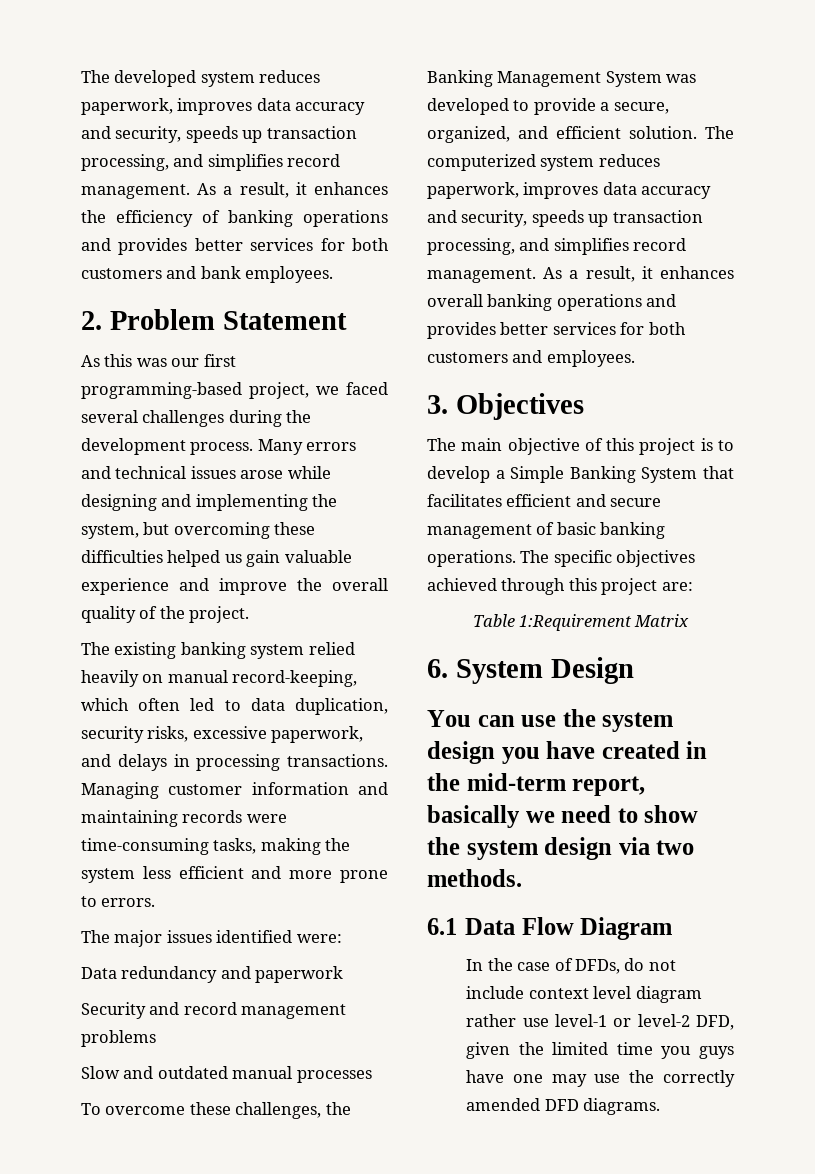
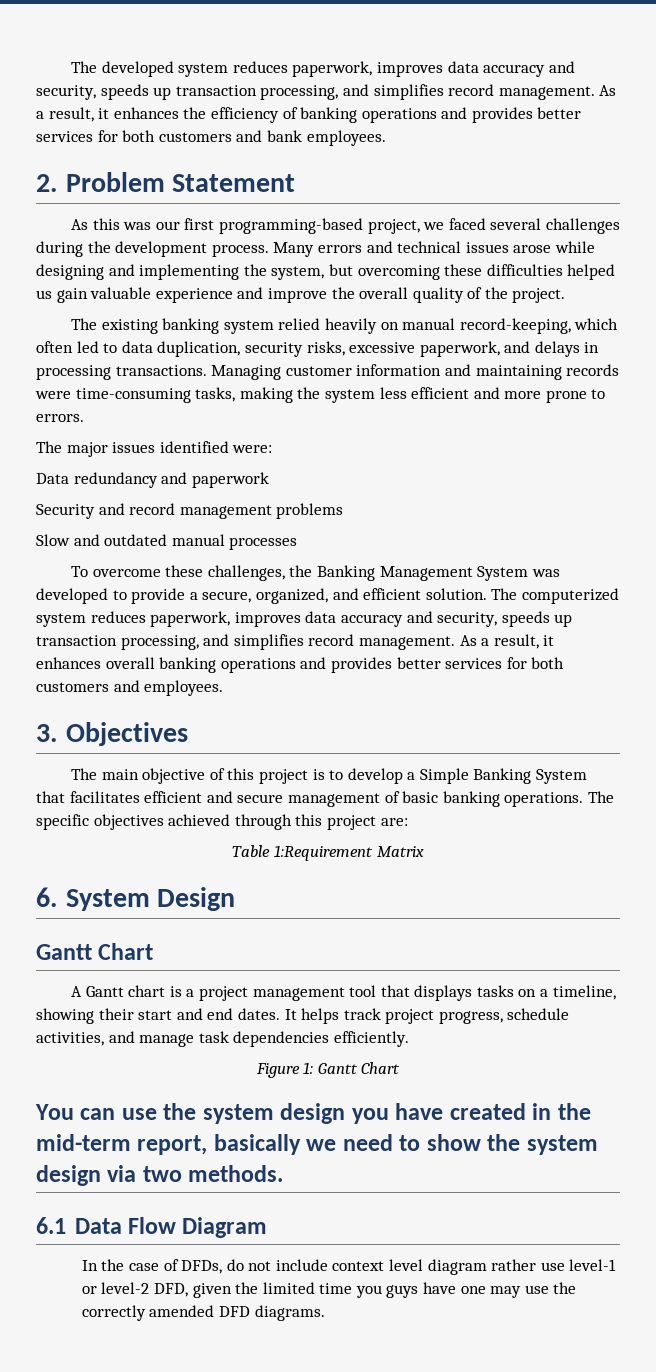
  6. System Design
+ Gantt Chart
+ A Gantt chart is a project management tool that displays tasks on a timeline, showing their start and end dates. It helps track project progress, schedule activities, and manage task dependencies efficiently.
+ Figure 1: Gantt Chart

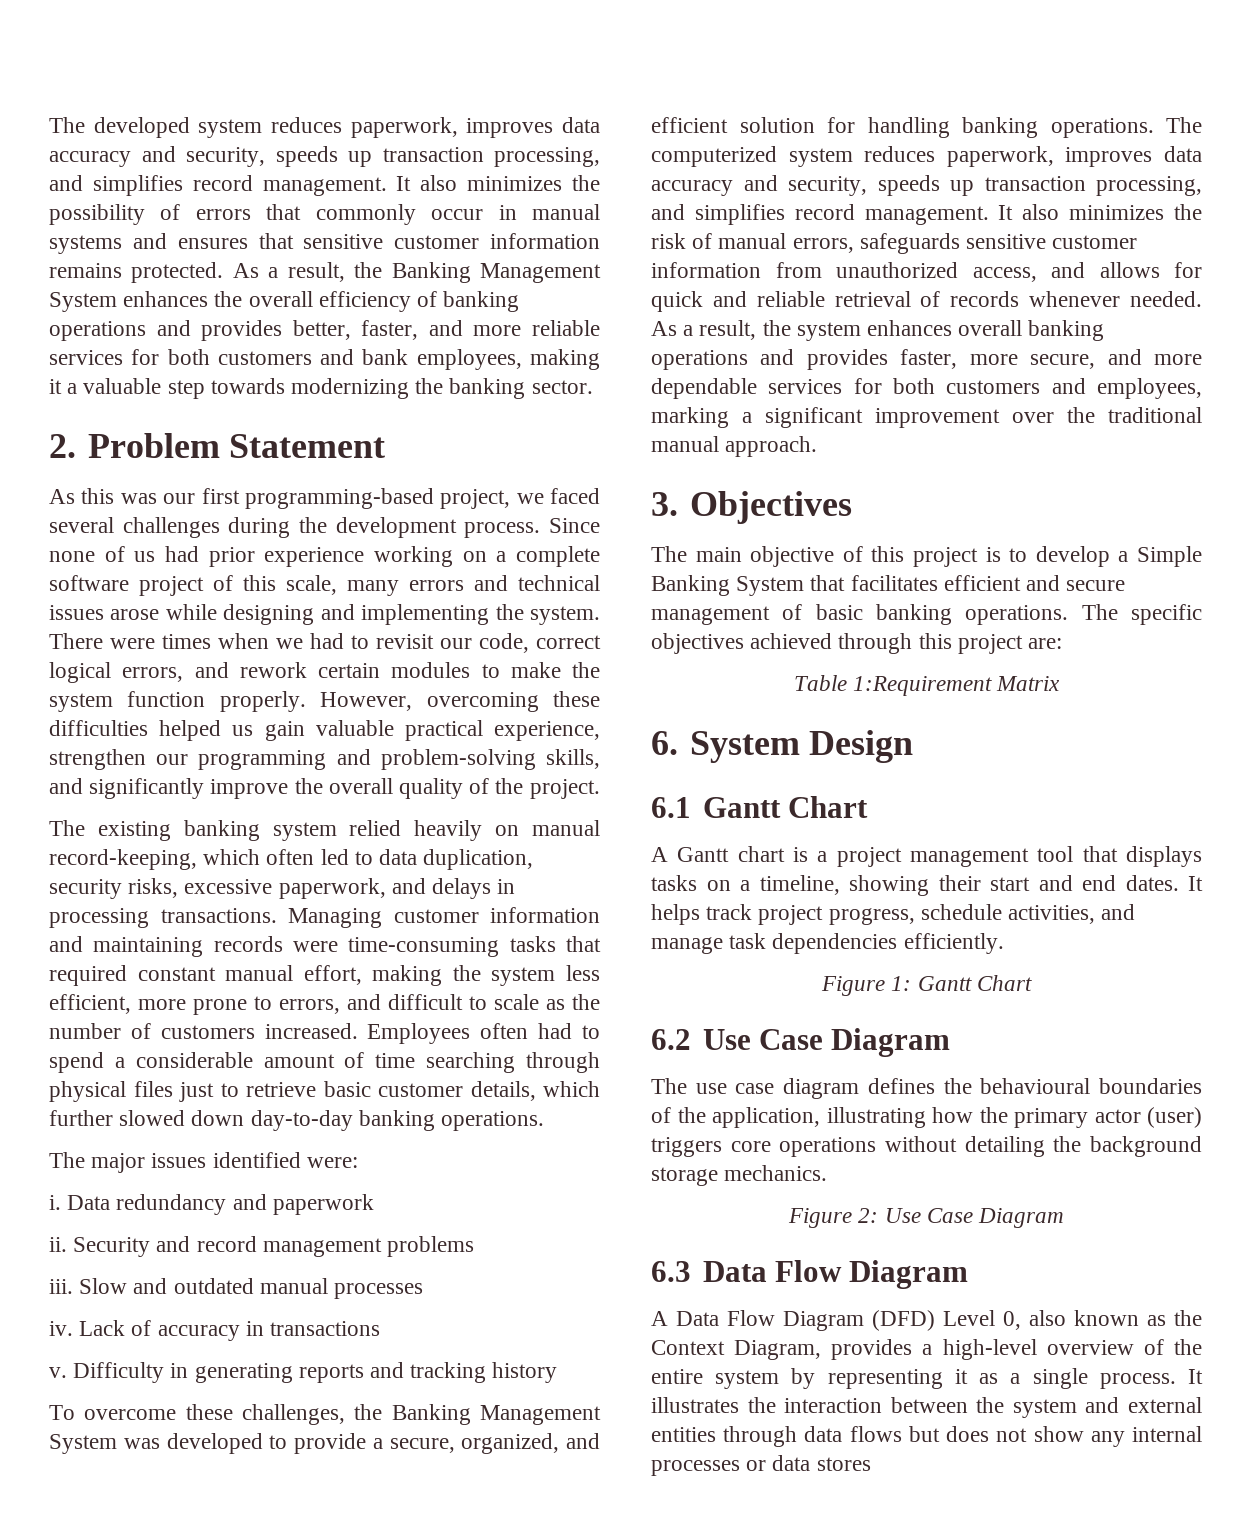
- As a result, it enhances the efficiency of banking operations and provides better services for both customers and bank employees.
+ It also minimizes the possibility of errors that commonly occur in manual systems and ensures that sensitive customer information remains protected. As a result, the Banking Management System enhances the overall efficiency of banking operations and provides better, faster, and more reliable services for both customers and bank employees, making it a valuable step towards modernizing the banking sector.
- Many errors and technical issues arose while designing and implementing the system, but overcoming these difficulties helped us gain valuable experience and improve the overall quality of the project.
+ Since none of us had prior experience working on a complete software project of this scale, many errors and technical issues arose while designing and implementing the system. There were times when we had to revisit our code, correct logical errors, and rework certain modules to make the system function properly. However, overcoming these difficulties helped us gain valuable practical experience, strengthen our programming and problem-solving skills, and significantly improve the overall quality of the project.
- Managing customer information and maintaining records were time-consuming tasks, making the system less efficient and more prone to errors.
+ Managing customer information and maintaining records were time-consuming tasks that required constant manual effort, making the system less efficient, more prone to errors, and difficult to scale as the number of customers increased. Employees often had to spend a considerable amount of time searching through physical files just to retrieve basic customer details, which further slowed down day-to-day banking operations.
+ i.
+ ii.
+ iii.
+ iv. Lack of accuracy in transactions
+ v. Difficulty in generating reports and tracking history
- To overcome these challenges, the Banking Management System was developed to provide a secure, organized, and efficient solution.
+ To overcome these challenges, the Banking Management System was developed to provide a secure, organized, and efficient solution for handling banking operations.
- As a result, it enhances overall banking operations and provides better services for both customers and employees.
+ It also minimizes the risk of manual errors, safeguards sensitive customer information from unauthorized access, and allows for quick and reliable retrieval of records whenever needed. As a result, the system enhances overall banking operations and provides faster, more secure, and more dependable services for both customers and employees, marking a significant improvement over the traditional manual approach.
  6. System Design
- Gantt Chart
+ 6.1 Gantt Chart
- You can use the system design you have created in the mid-term report, basically we need to show the system design via two methods.
- 6.1 Data Flow Diagram
- In the case of DFDs, do not include context level diagram rather use level-1 or level-2 DFD, given the limited time you guys have one may use the correctly amended DFD diagrams.
+ 6.2 Use Case Diagram
+ The use case diagram defines the behavioural boundaries of the application, illustrating how the primary actor (user) triggers core operations without detailing the background storage mechanics.
+ Figure 2: Use Case Diagram
+ 6.3 Data Flow Diagram
+ A Data Flow Diagram (DFD) Level 0, also known as the Context Diagram, provides a high-level overview of the entire system by representing it as a single process. It illustrates the interaction between the system and external entities through data flows but does not show any internal processes or data stores

